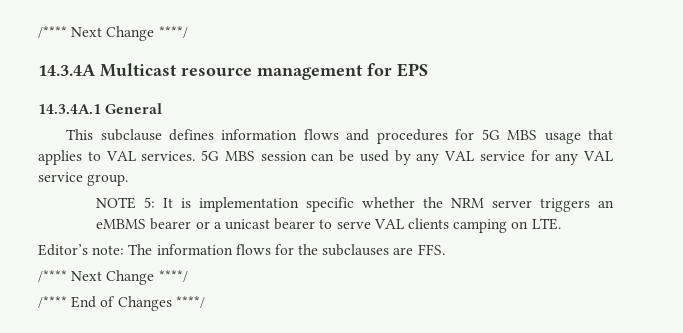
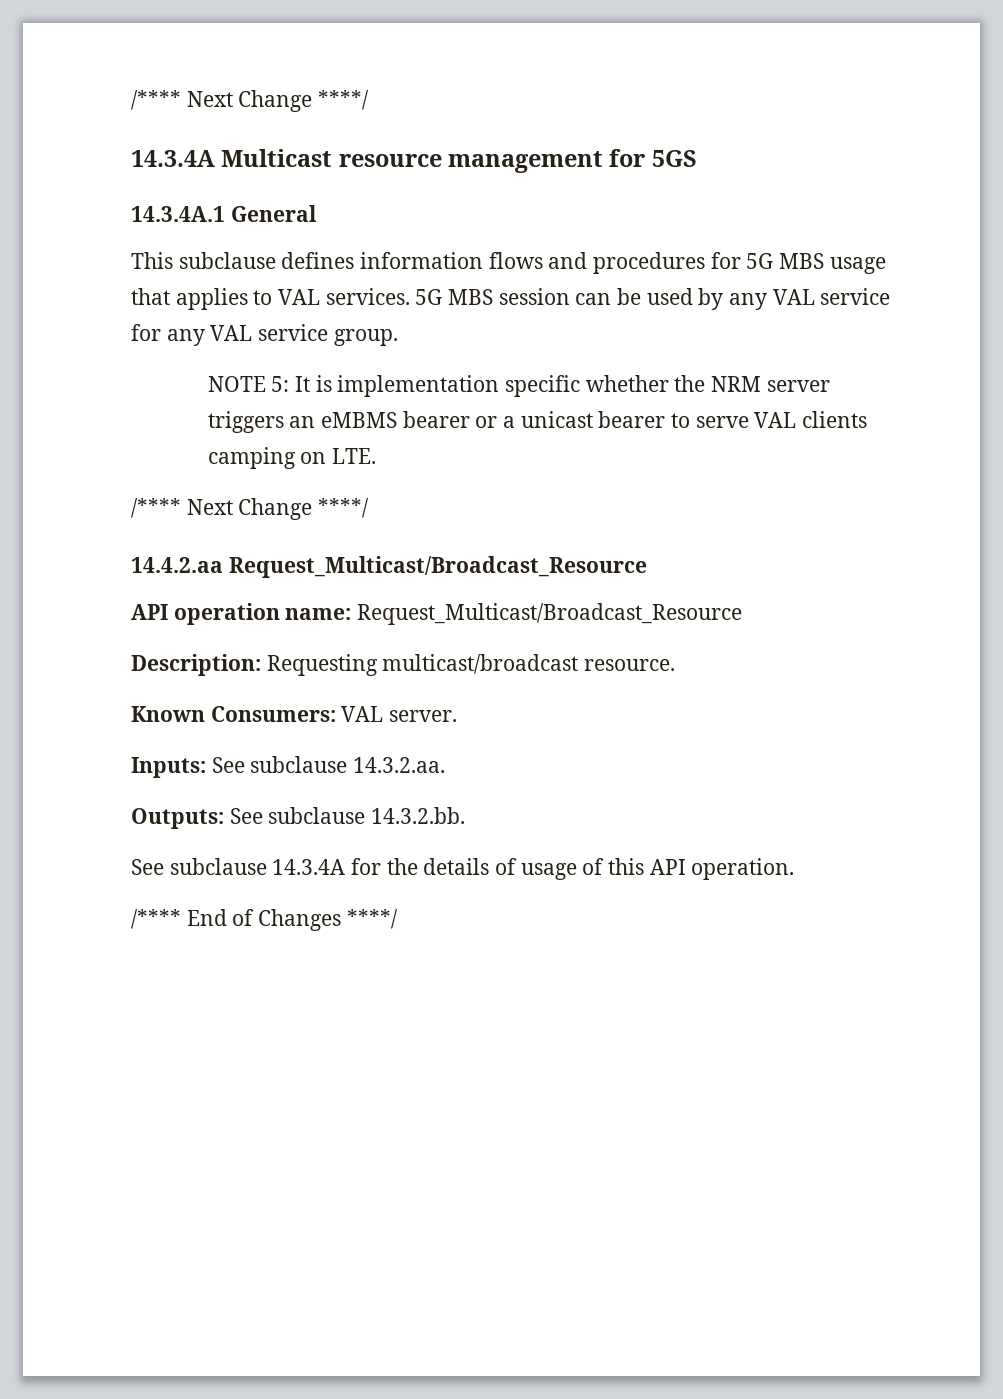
- 14.3.4A Multicast resource management for EPS
+ 14.3.4A Multicast resource management for 5GS
  NOTE 5: It is implementation specific whether the NRM server triggers an eMBMS bearer or a unicast bearer to serve VAL clients camping on LTE.
- Editor’s note: The information flows for the subclauses are FFS.
  /**** Next Change ****/
+ 14.4.2.aa Request_Multicast/Broadcast_Resource
+ API operation name: Request_Multicast/Broadcast_Resource
+ Description: Requesting multicast/broadcast resource.
+ Known Consumers: VAL server.
+ Inputs: See subclause 14.3.2.aa.
+ Outputs: See subclause 14.3.2.bb.
+ See subclause 14.3.4A for the details of usage of this API operation.

